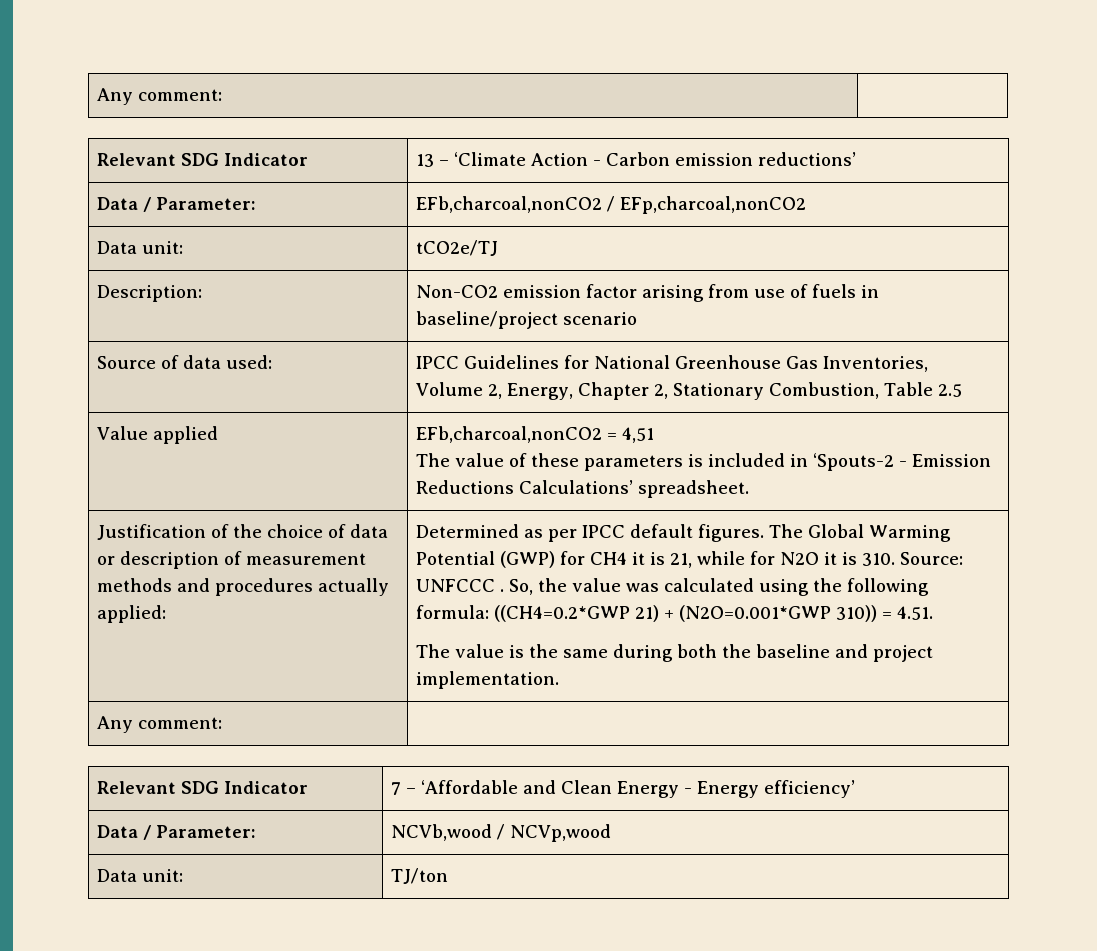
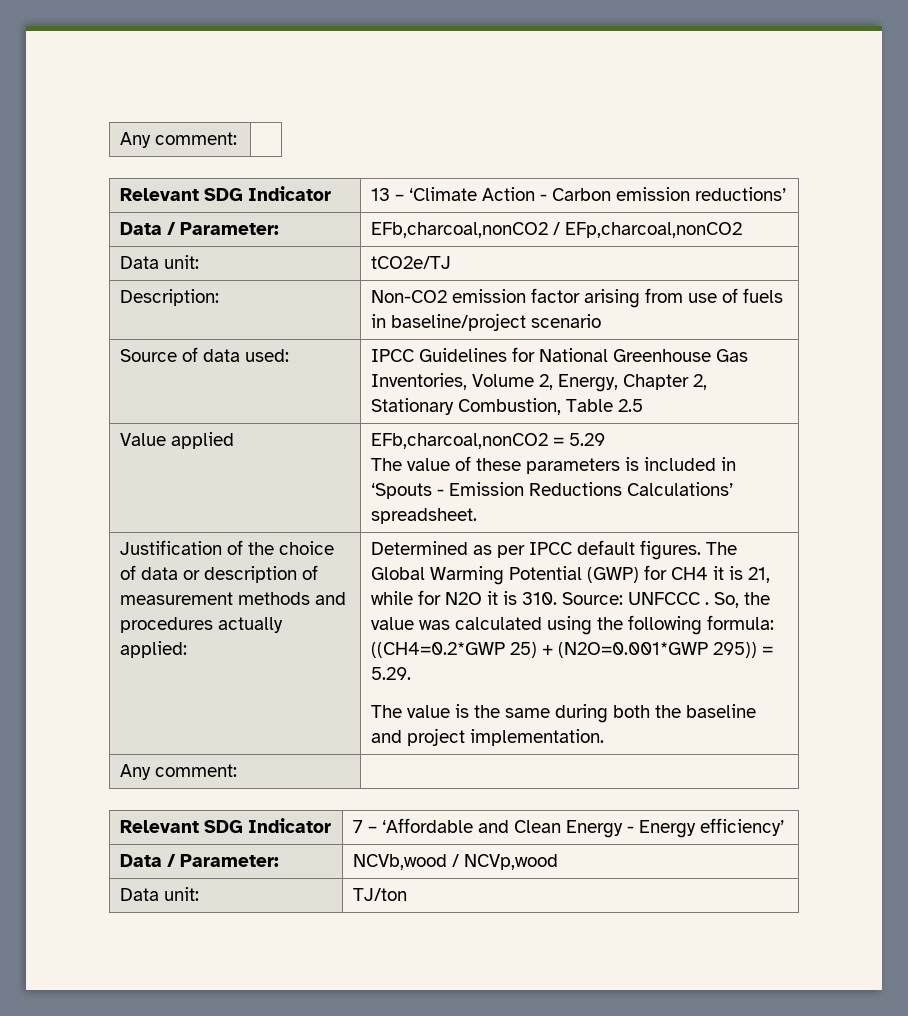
- Value applied | EFb,charcoal,nonCO2 = 4,51
- The value of these parameters is included in ‘Spouts-2 - Emission Reductions Calculations’ spreadsheet.
+ Value applied | EFb,charcoal,nonCO2 = 5.29
+ The value of these parameters is included in ‘Spouts - Emission Reductions Calculations’ spreadsheet.
- So, the value was calculated using the following formula: ((CH4=0.2*GWP 21) + (N2O=0.001*GWP 310)) = 4.51.
+ So, the value was calculated using the following formula: ((CH4=0.2*GWP 25) + (N2O=0.001*GWP 295)) = 5.29.

